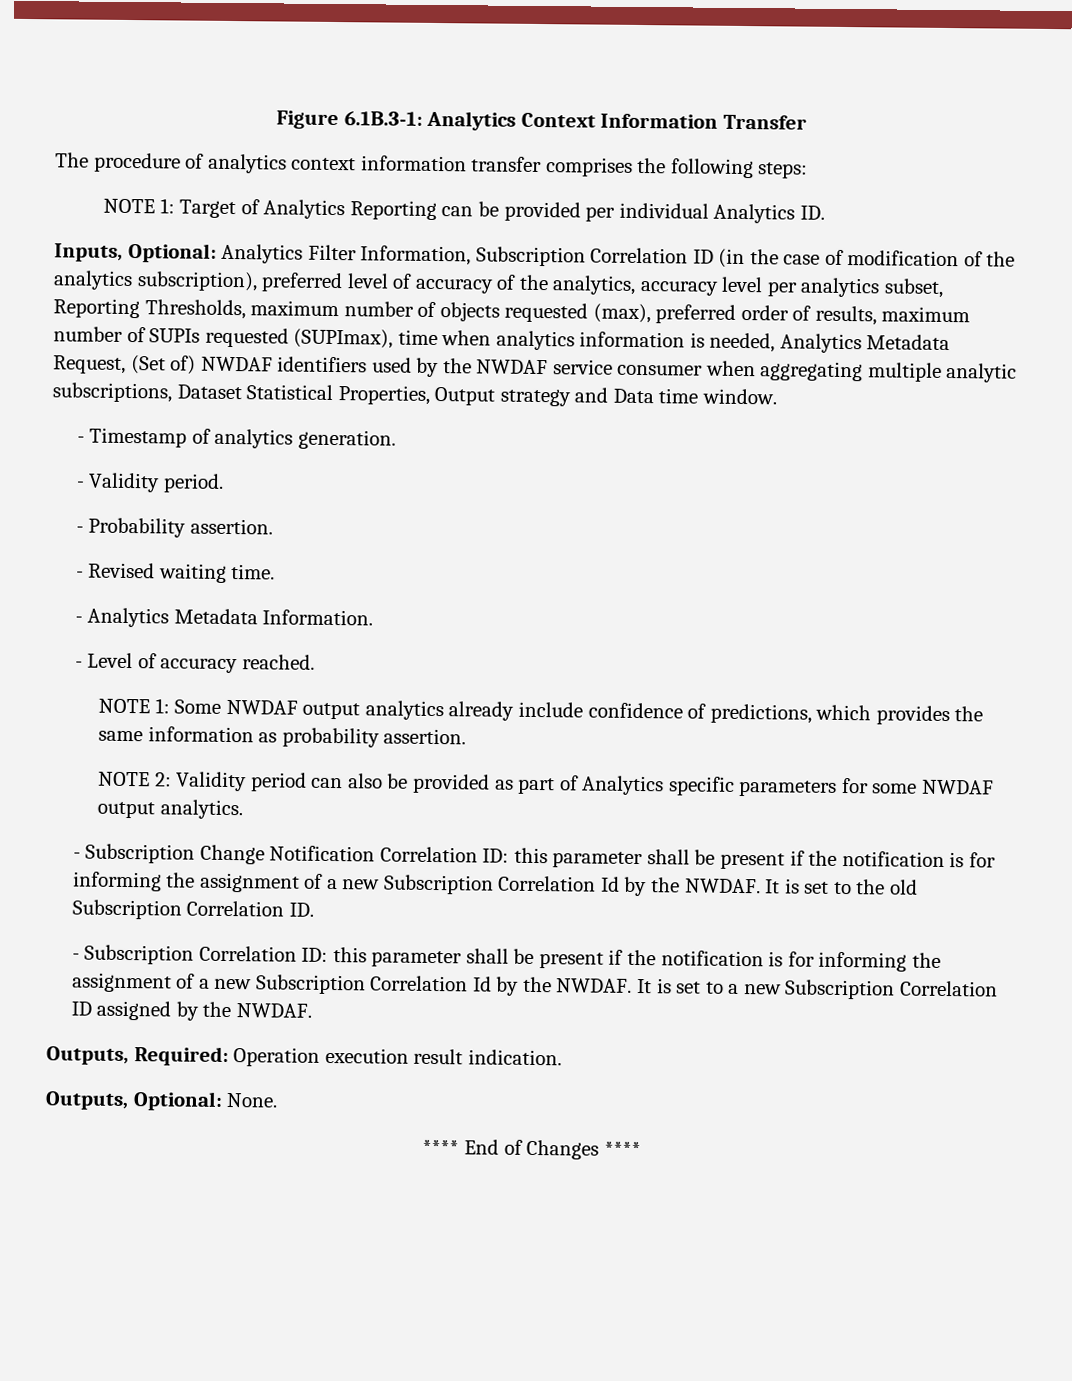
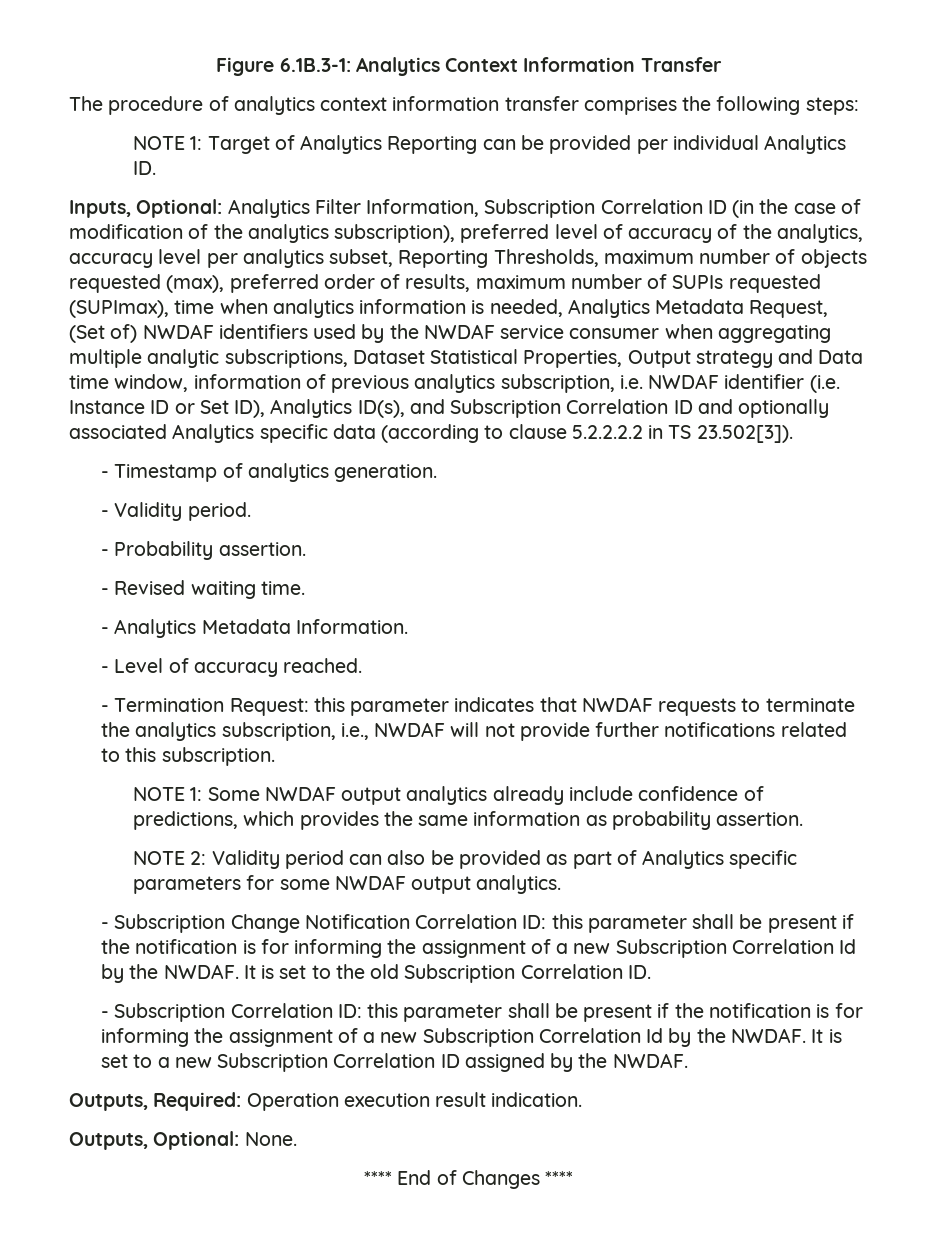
- Analytics Filter Information, Subscription Correlation ID (in the case of modification of the analytics subscription), preferred level of accuracy of the analytics, accuracy level per analytics subset, Reporting Thresholds, maximum number of objects requested (max), preferred order of results, maximum number of SUPIs requested (SUPImax), time when analytics information is needed, Analytics Metadata Request, (Set of) NWDAF identifiers used by the NWDAF service consumer when aggregating multiple analytic subscriptions, Dataset Statistical Properties, Output strategy and Data time window.
+ Analytics Filter Information, Subscription Correlation ID (in the case of modification of the analytics subscription), preferred level of accuracy of the analytics, accuracy level per analytics subset, Reporting Thresholds, maximum number of objects requested (max), preferred order of results, maximum number of SUPIs requested (SUPImax), time when analytics information is needed, Analytics Metadata Request, (Set of) NWDAF identifiers used by the NWDAF service consumer when aggregating multiple analytic subscriptions, Dataset Statistical Properties, Output strategy and Data time window, information of previous analytics subscription, i.e. NWDAF identifier (i.e. Instance ID or Set ID), Analytics ID(s), and Subscription Correlation ID and optionally associated Analytics specific data (according to clause 5.2.2.2.2 in TS 23.502[3]).
+ - Termination Request: this parameter indicates that NWDAF requests to terminate the analytics subscription, i.e., NWDAF will not provide further notifications related to this subscription.

